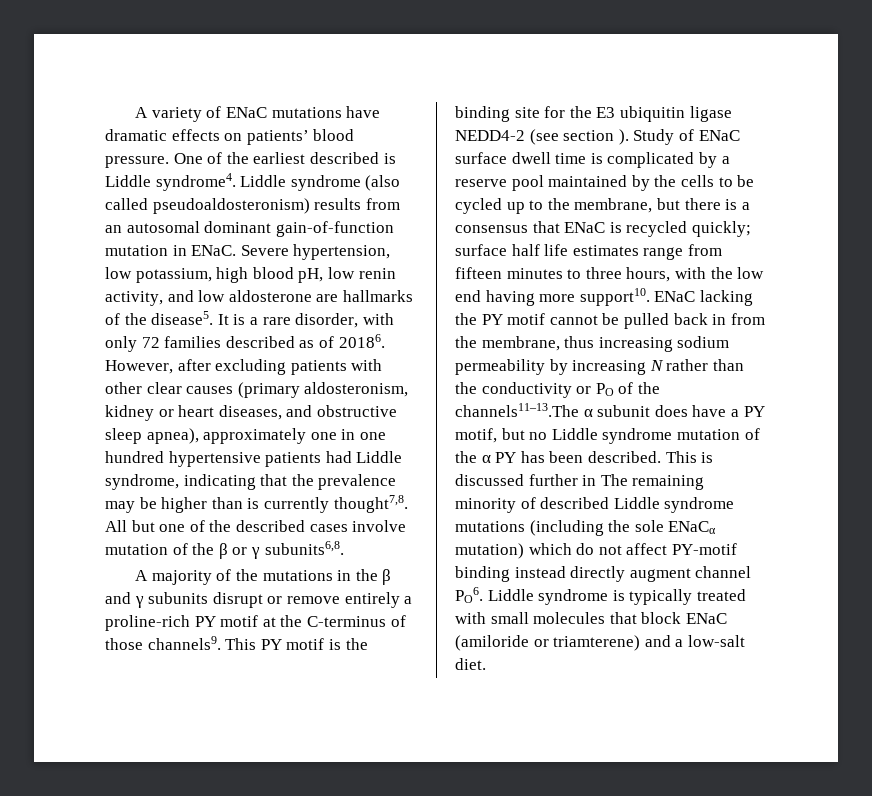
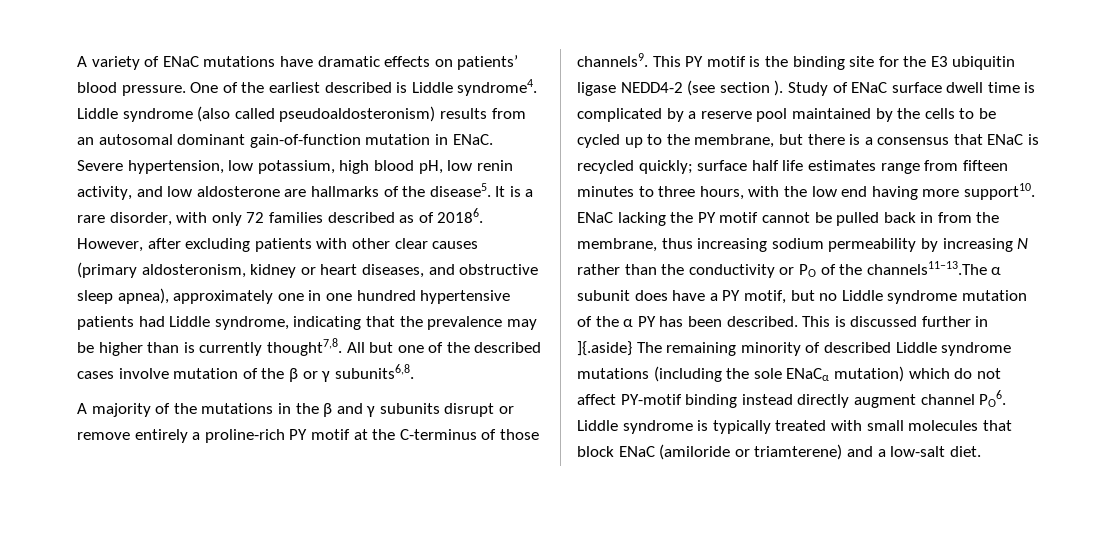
- This is discussed further in The remaining minority of described Liddle syndrome mutations (including the sole ENaCα mutation) which do not affect PY-motif binding instead directly augment channel PO6. Liddle syndrome is typically treated with small molecules that block ENaC (amiloride or triamterene) and a low-salt diet.
+ This is discussed further in ]{.aside} The remaining minority of described Liddle syndrome mutations (including the sole ENaCα mutation) which do not affect PY-motif binding instead directly augment channel PO6. Liddle syndrome is typically treated with small molecules that block ENaC (amiloride or triamterene) and a low-salt diet.

